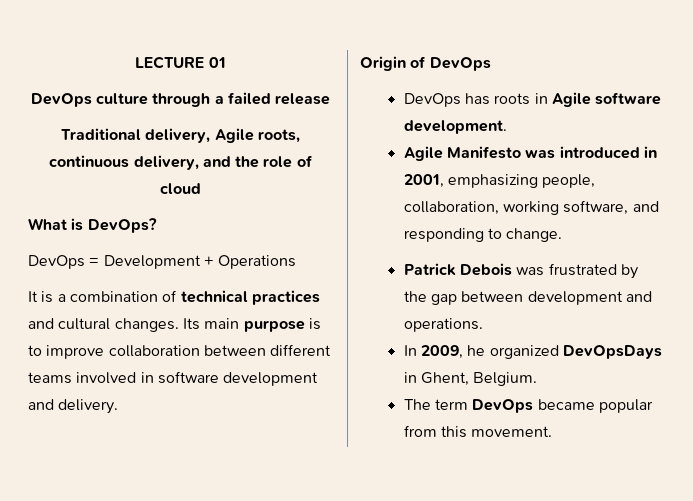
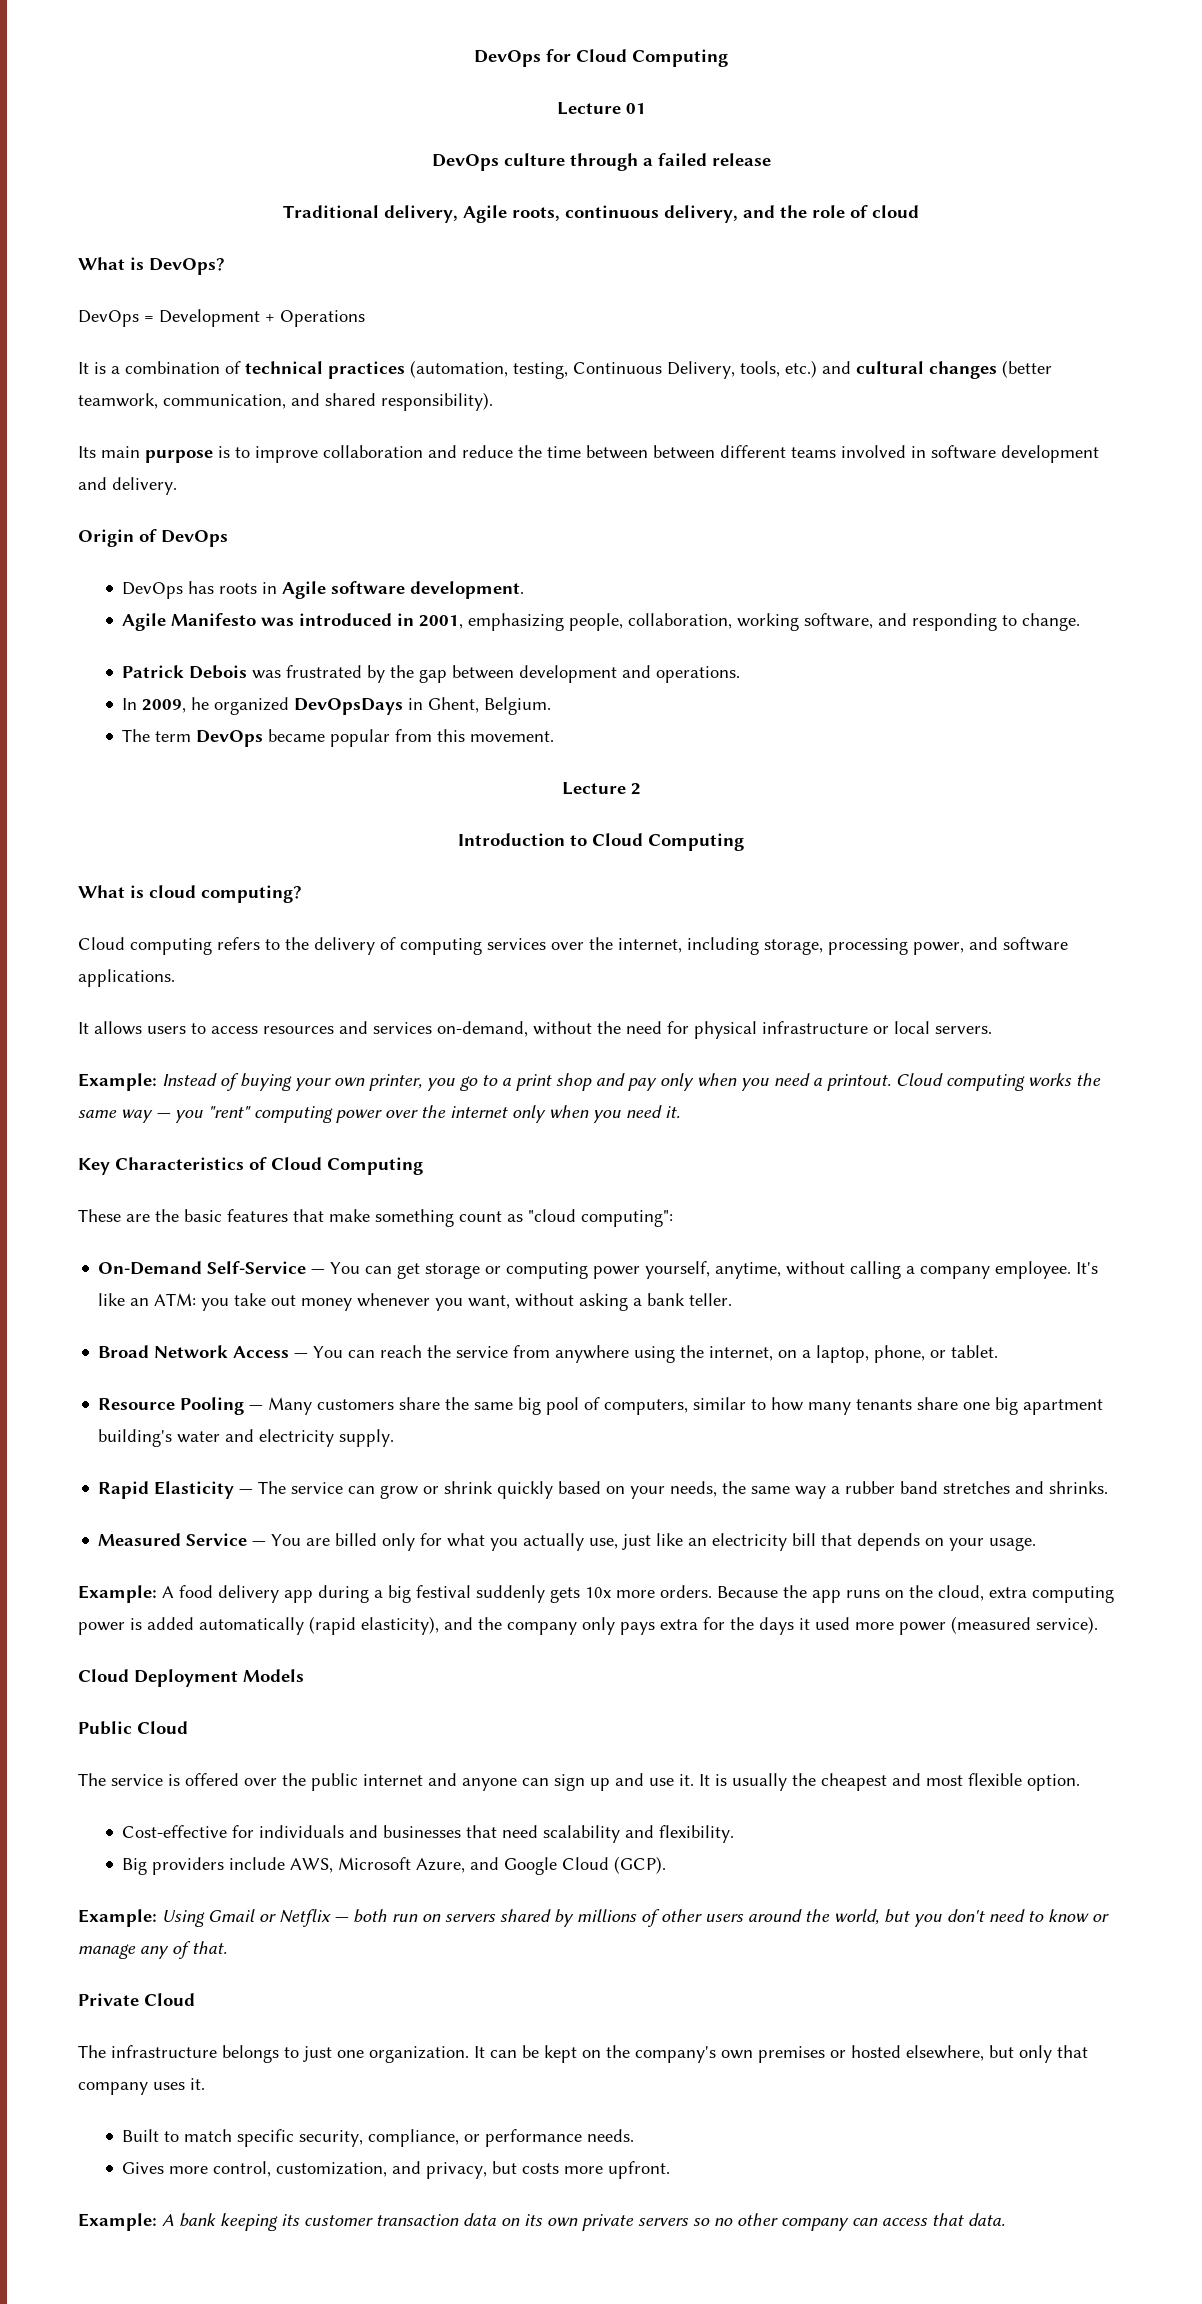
- LECTURE 01
+ DevOps for Cloud Computing
+ Lecture 01
- It is a combination of technical practices and cultural changes. Its main purpose is to improve collaboration between different teams involved in software development and delivery.
+ It is a combination of technical practices (automation, testing, Continuous Delivery, tools, etc.) and cultural changes (better teamwork, communication, and shared responsibility).
+ Its main purpose is to improve collaboration and reduce the time between between different teams involved in software development and delivery.
+ Lecture 2
+ Introduction to Cloud Computing
+ What is cloud computing?
+ Cloud computing refers to the delivery of computing services over the internet, including storage, processing power, and software applications.
+ It allows users to access resources and services on-demand, without the need for physical infrastructure or local servers.
+ Example: Instead of buying your own printer, you go to a print shop and pay only when you need a printout. Cloud computing works the same way — you "rent" computing power over the internet only when you need it.
+ Key Characteristics of Cloud Computing
+ These are the basic features that make something count as "cloud computing":
+ On-Demand Self-Service — You can get storage or computing power yourself, anytime, without calling a company employee. It's like an ATM: you take out money whenever you want, without asking a bank teller.
+ Broad Network Access — You can reach the service from anywhere using the internet, on a laptop, phone, or tablet.
+ Resource Pooling — Many customers share the same big pool of computers, similar to how many tenants share one big apartment building's water and electricity supply.
+ Rapid Elasticity — The service can grow or shrink quickly based on your needs, the same way a rubber band stretches and shrinks.
+ Measured Service — You are billed only for what you actually use, just like an electricity bill that depends on your usage.
+ Example: A food delivery app during a big festival suddenly gets 10x more orders. Because the app runs on the cloud, extra computing power is added automatically (rapid elasticity), and the company only pays extra for the days it used more power (measured service).
+ Cloud Deployment Models
+ Public Cloud
+ The service is offered over the public internet and anyone can sign up and use it. It is usually the cheapest and most flexible option.
+ Cost-effective for individuals and businesses that need scalability and flexibility.
+ Big providers include AWS, Microsoft Azure, and Google Cloud (GCP).
+ Example: Using Gmail or Netflix — both run on servers shared by millions of other users around the world, but you don't need to know or manage any of that.
+ Private Cloud
+ The infrastructure belongs to just one organization. It can be kept on the company's own premises or hosted elsewhere, but only that company uses it.
+ Built to match specific security, compliance, or performance needs.
+ Gives more control, customization, and privacy, but costs more upfront.
+ Example: A bank keeping its customer transaction data on its own private servers so no other company can access that data.

